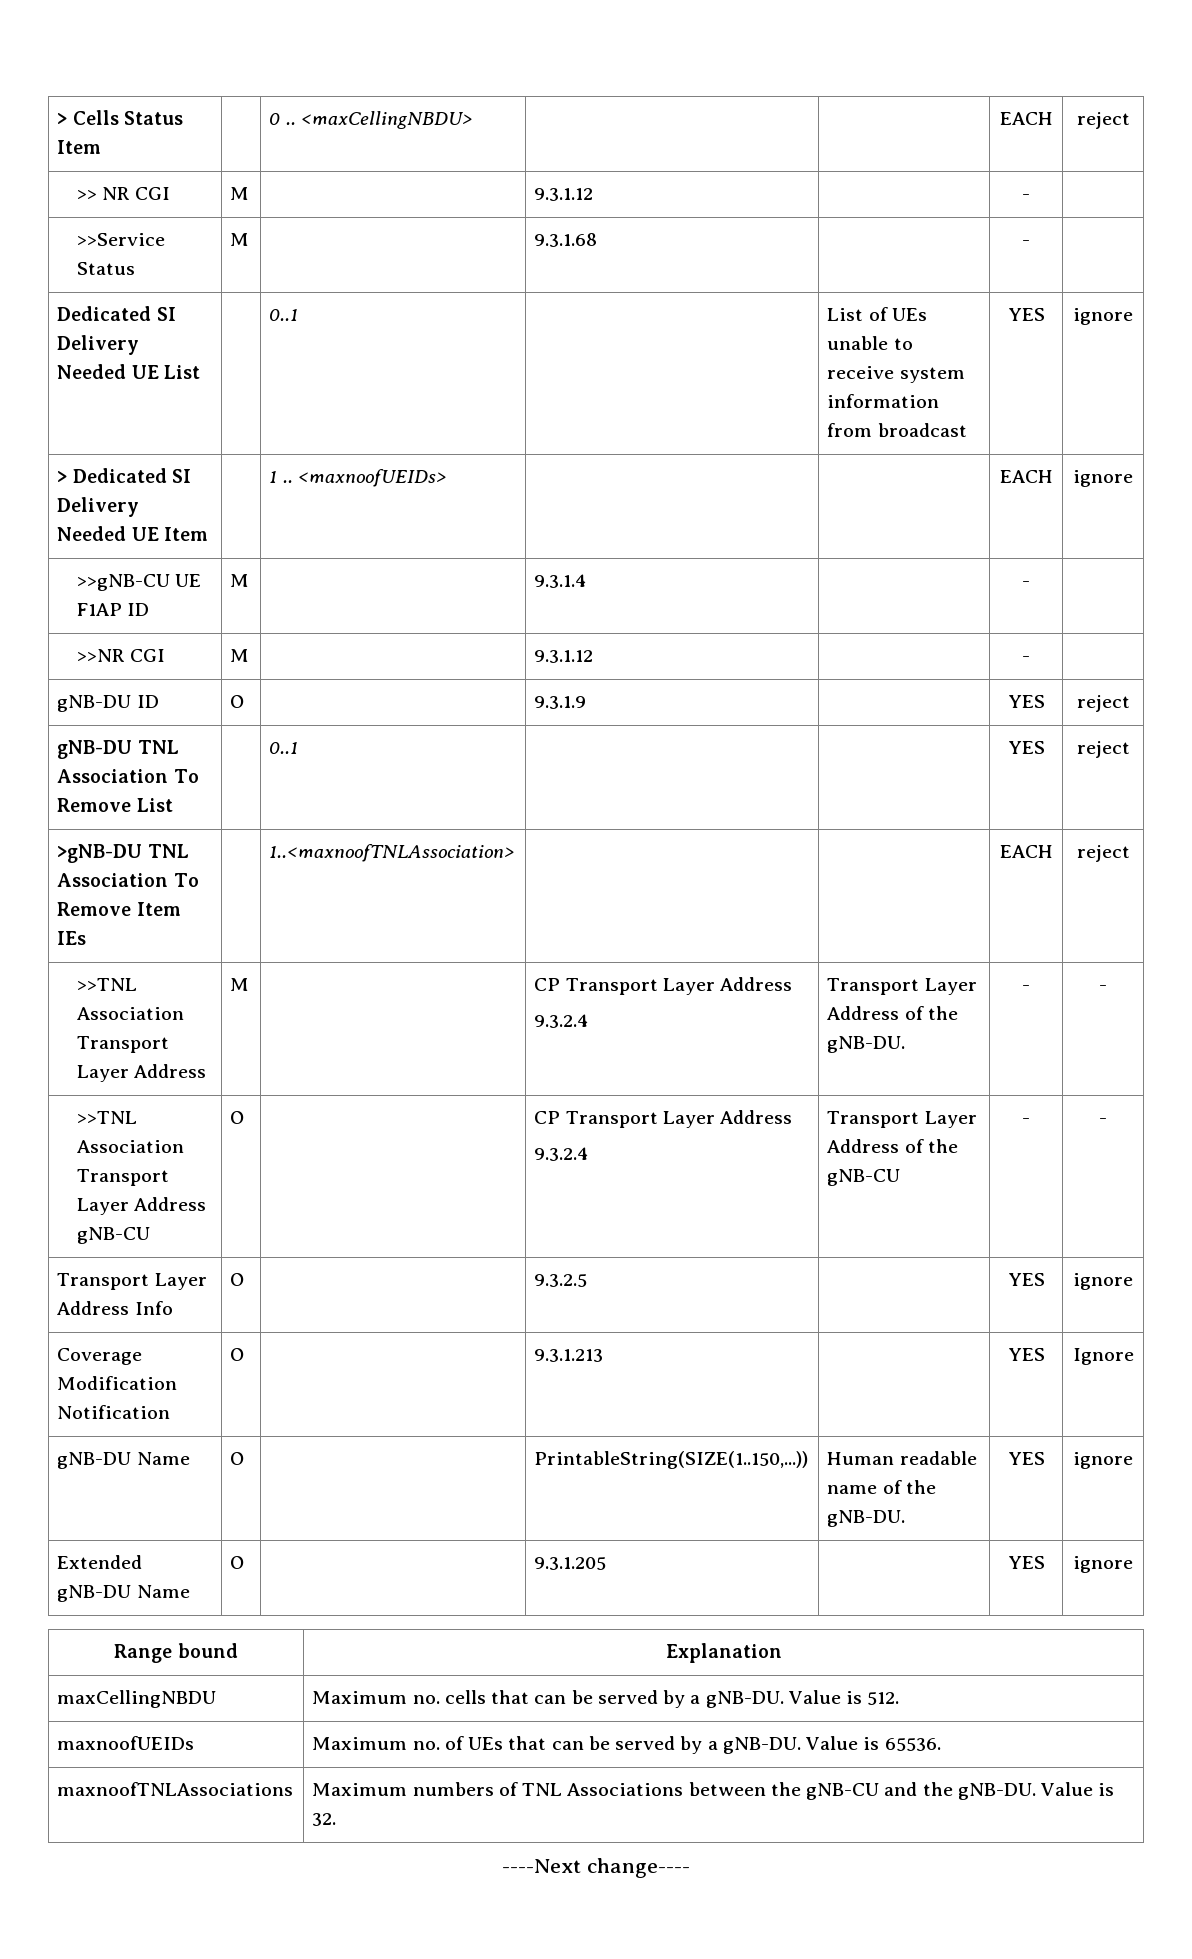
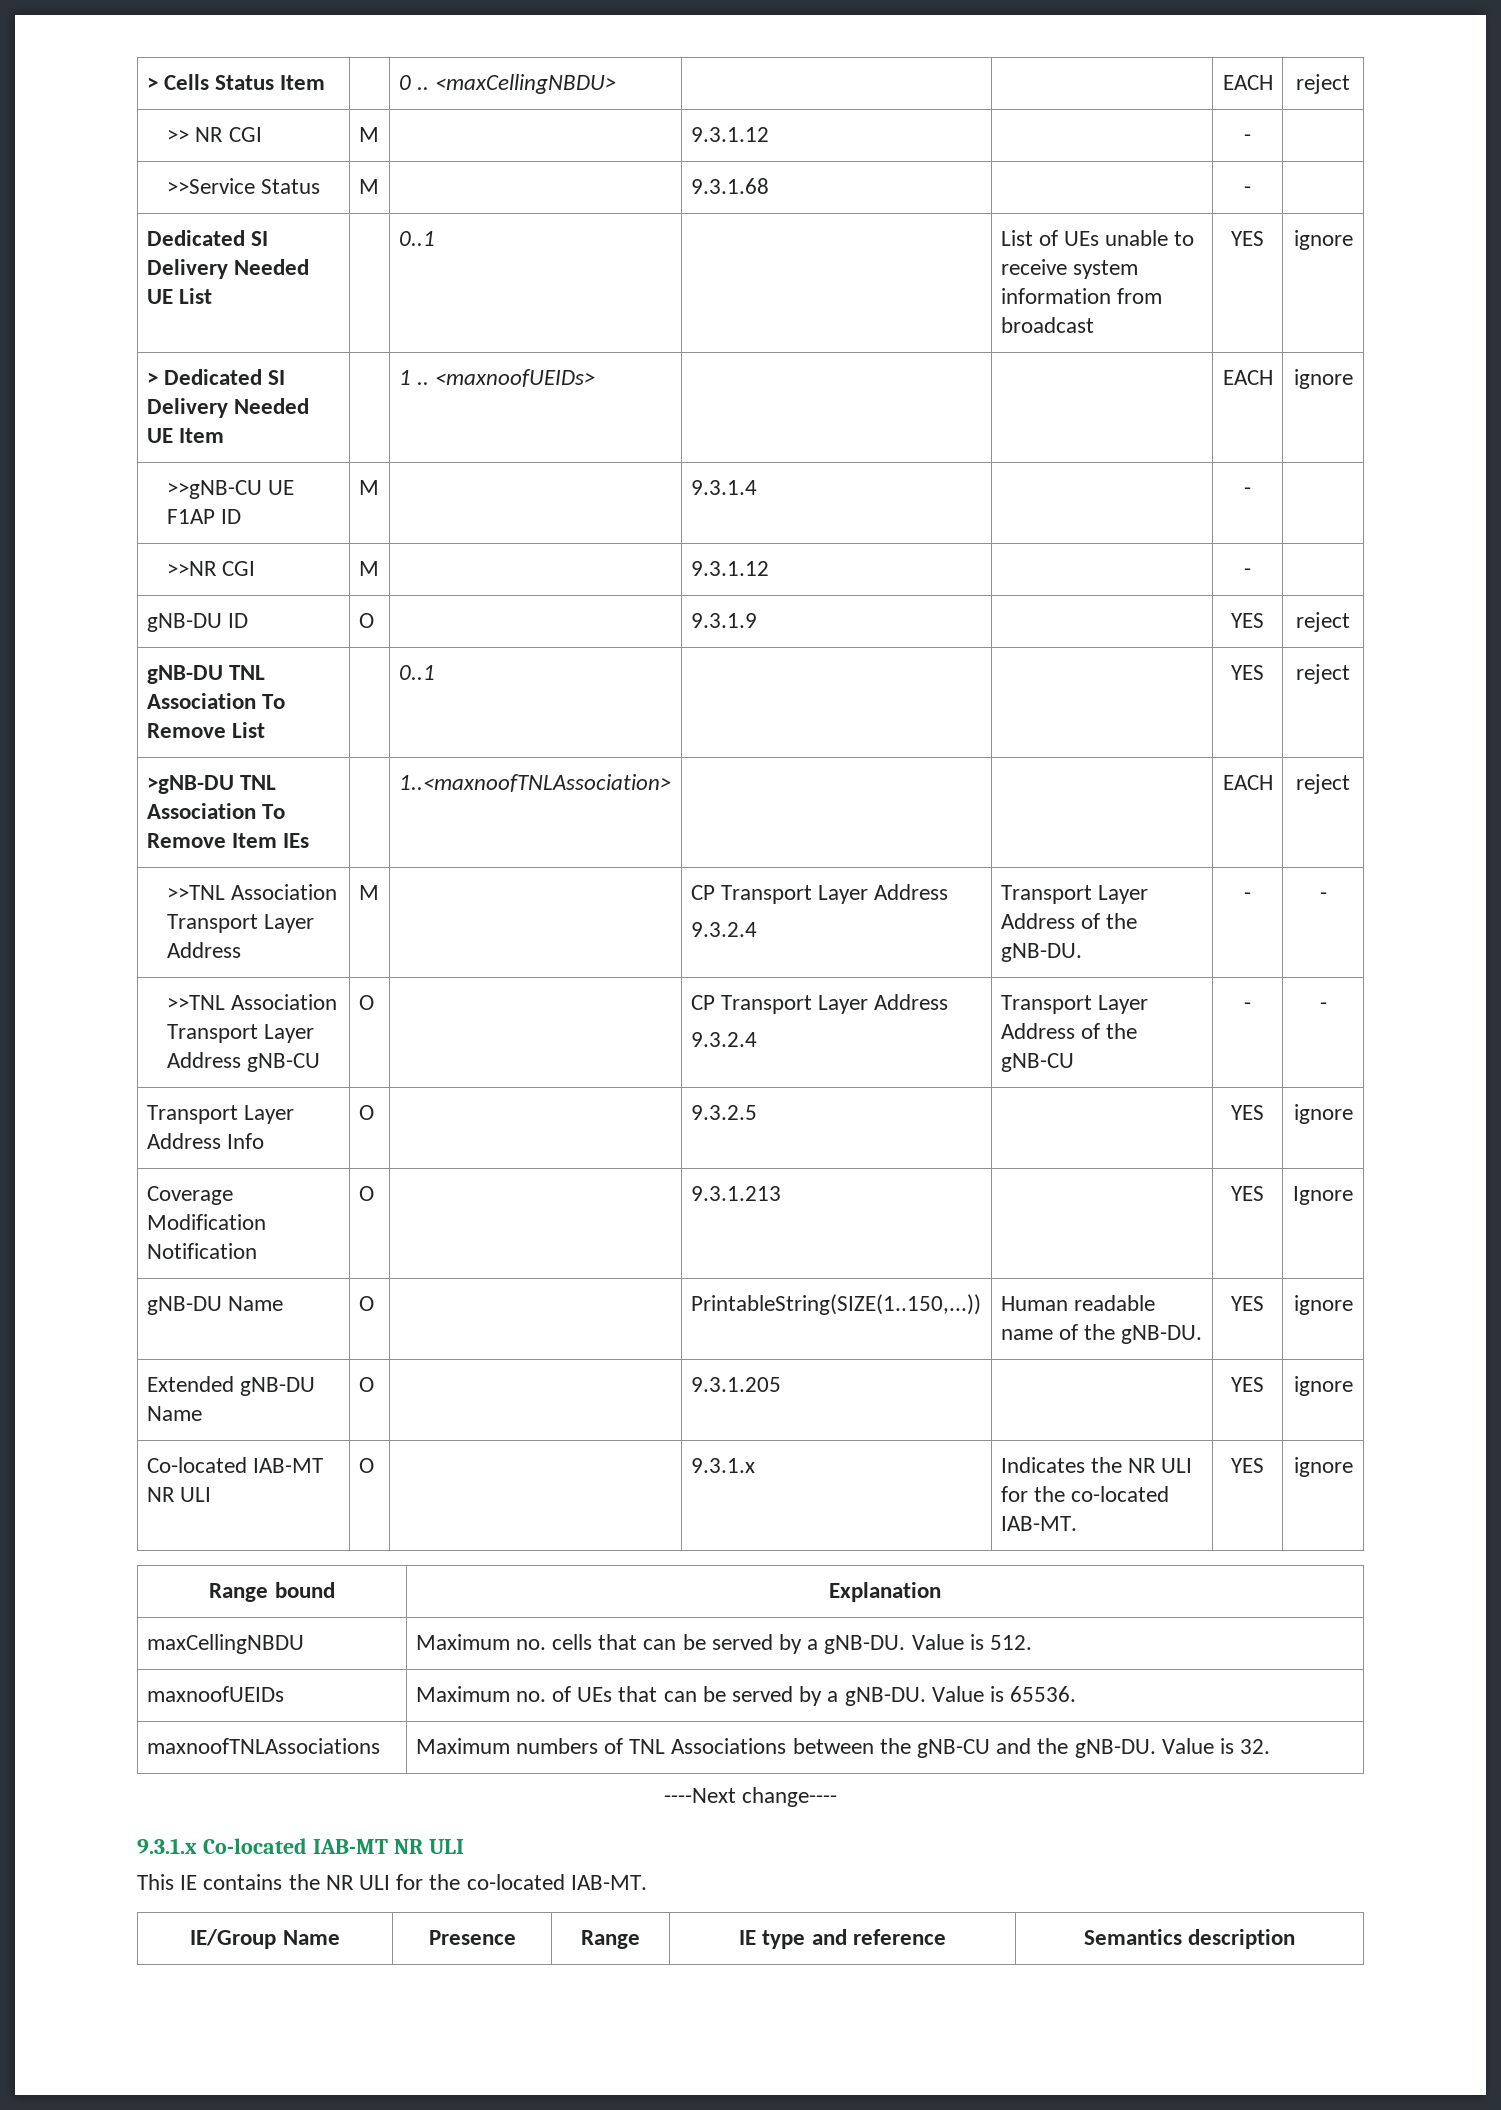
+ Co-located IAB-MT NR ULI | O | | 9.3.1.x | Indicates the NR ULI for the co-located IAB-MT. | YES | ignore
+ 9.3.1.x Co-located IAB-MT NR ULI
+ This IE contains the NR ULI for the co-located IAB-MT.
+ IE/Group Name | Presence | Range | IE type and reference | Semantics description

